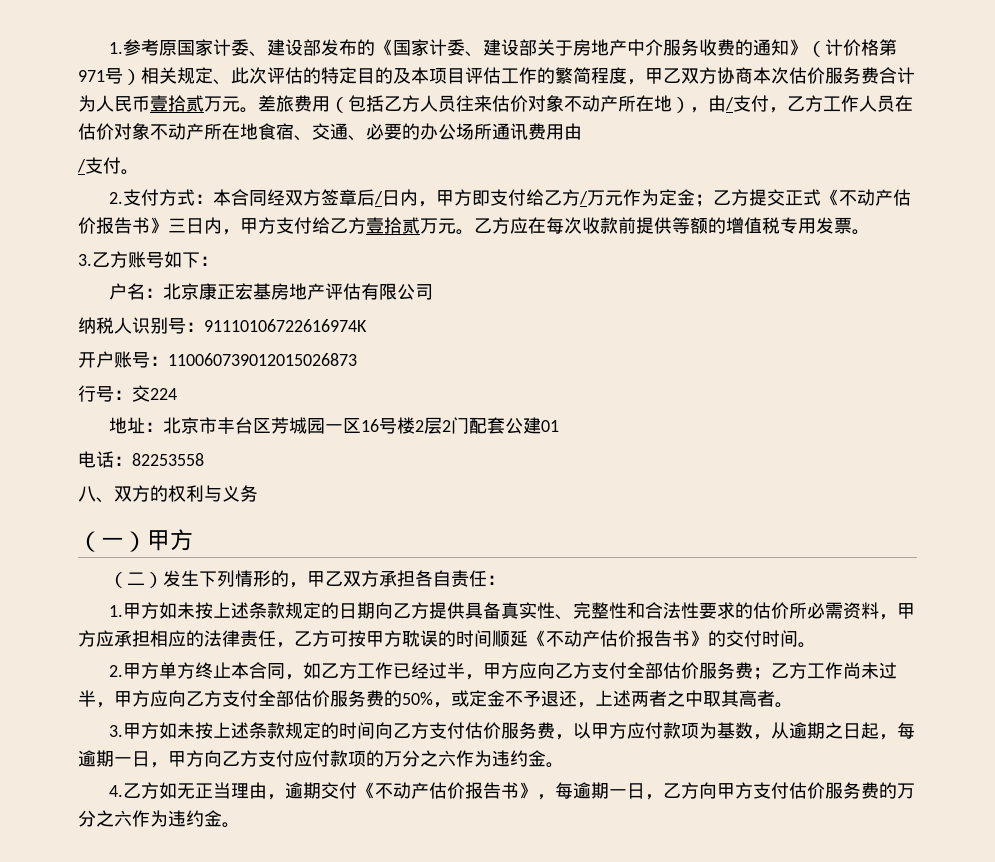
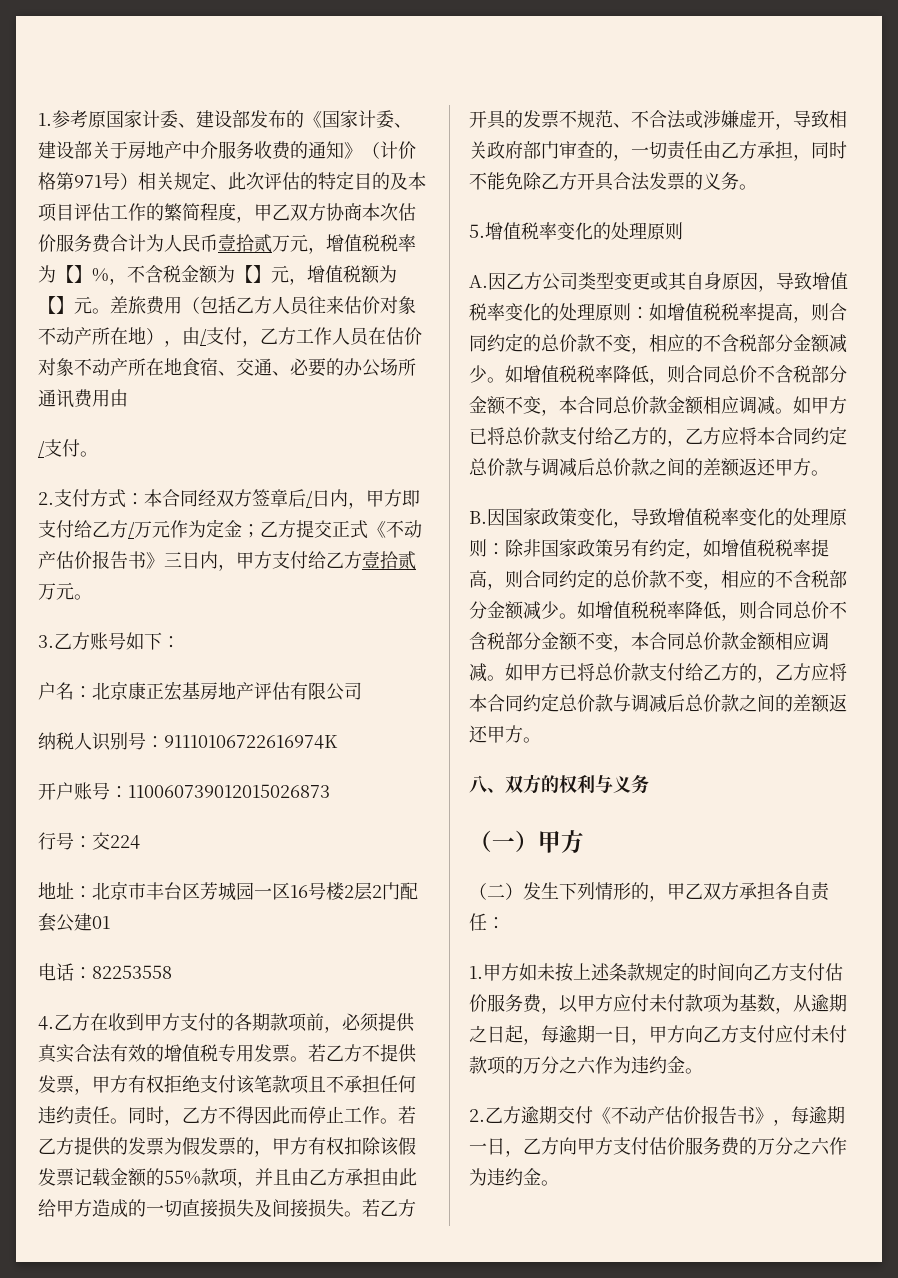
- 1.参考原国家计委、建设部发布的《国家计委、建设部关于房地产中介服务收费的通知》（计价格第971号）相关规定、此次评估的特定目的及本项目评估工作的繁简程度，甲乙双方协商本次估价服务费合计为人民币壹拾贰万元。
+ 1.参考原国家计委、建设部发布的《国家计委、建设部关于房地产中介服务收费的通知》（计价格第971号）相关规定、此次评估的特定目的及本项目评估工作的繁简程度，甲乙双方协商本次估价服务费合计为人民币壹拾贰万元，增值税税率为【】%，不含税金额为【】元，增值税额为【】元。
- 乙方应在每次收款前提供等额的增值税专用发票。
+ 4.乙方在收到甲方支付的各期款项前，必须提供真实合法有效的增值税专用发票。若乙方不提供发票，甲方有权拒绝支付该笔款项且不承担任何违约责任。同时，乙方不得因此而停止工作。若乙方提供的发票为假发票的，甲方有权扣除该假发票记载金额的55%款项，并且由乙方承担由此给甲方造成的一切直接损失及间接损失。若乙方开具的发票不规范、不合法或涉嫌虚开，导致相关政府部门审查的，一切责任由乙方承担，同时不能免除乙方开具合法发票的义务。
+ 5.增值税率变化的处理原则
+ A.因乙方公司类型变更或其自身原因，导致增值税率变化的处理原则：如增值税税率提高，则合同约定的总价款不变，相应的不含税部分金额减少。如增值税税率降低，则合同总价不含税部分金额不变，本合同总价款金额相应调减。如甲方已将总价款支付给乙方的，乙方应将本合同约定总价款与调减后总价款之间的差额返还甲方。
+ B.因国家政策变化，导致增值税率变化的处理原则：除非国家政策另有约定，如增值税税率提高，则合同约定的总价款不变，相应的不含税部分金额减少。如增值税税率降低，则合同总价不含税部分金额不变，本合同总价款金额相应调减。如甲方已将总价款支付给乙方的，乙方应将本合同约定总价款与调减后总价款之间的差额返还甲方。
- 1.甲方如未按上述条款规定的日期向乙方提供具备真实性、完整性和合法性要求的估价所必需资料，甲方应承担相应的法律责任，乙方可按甲方耽误的时间顺延《不动产估价报告书》的交付时间。
- 2.甲方单方终止本合同，如乙方工作已经过半，甲方应向乙方支付全部估价服务费；乙方工作尚未过半，甲方应向乙方支付全部估价服务费的50%，或定金不予退还，上述两者之中取其高者。
- 3.甲方如未按上述条款规定的时间向乙方支付估价服务费，以甲方应付款项为基数，从逾期之日起，每逾期一日，甲方向乙方支付应付款项的万分之六作为违约金。
+ 1.甲方如未按上述条款规定的时间向乙方支付估价服务费，以甲方应付未付款项为基数，从逾期之日起，每逾期一日，甲方向乙方支付应付未付款项的万分之六作为违约金。
- 4.乙方如无正当理由，逾期交付《不动产估价报告书》，每逾期一日，乙方向甲方支付估价服务费的万分之六作为违约金。
+ 2.乙方逾期交付《不动产估价报告书》，每逾期一日，乙方向甲方支付估价服务费的万分之六作为违约金。

